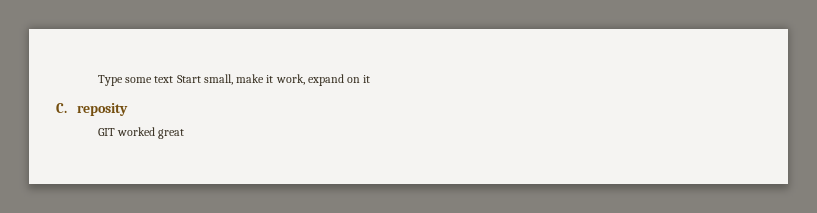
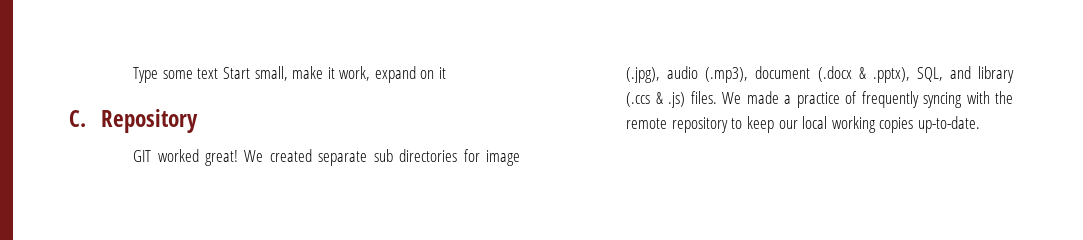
- C. reposity
+ C. Repository
- GIT worked great
+ GIT worked great! We created separate sub directories for image (.jpg), audio (.mp3), document (.docx & .pptx), SQL, and library (.ccs & .js) files. We made a practice of frequently syncing with the remote repository to keep our local working copies up-to-date.

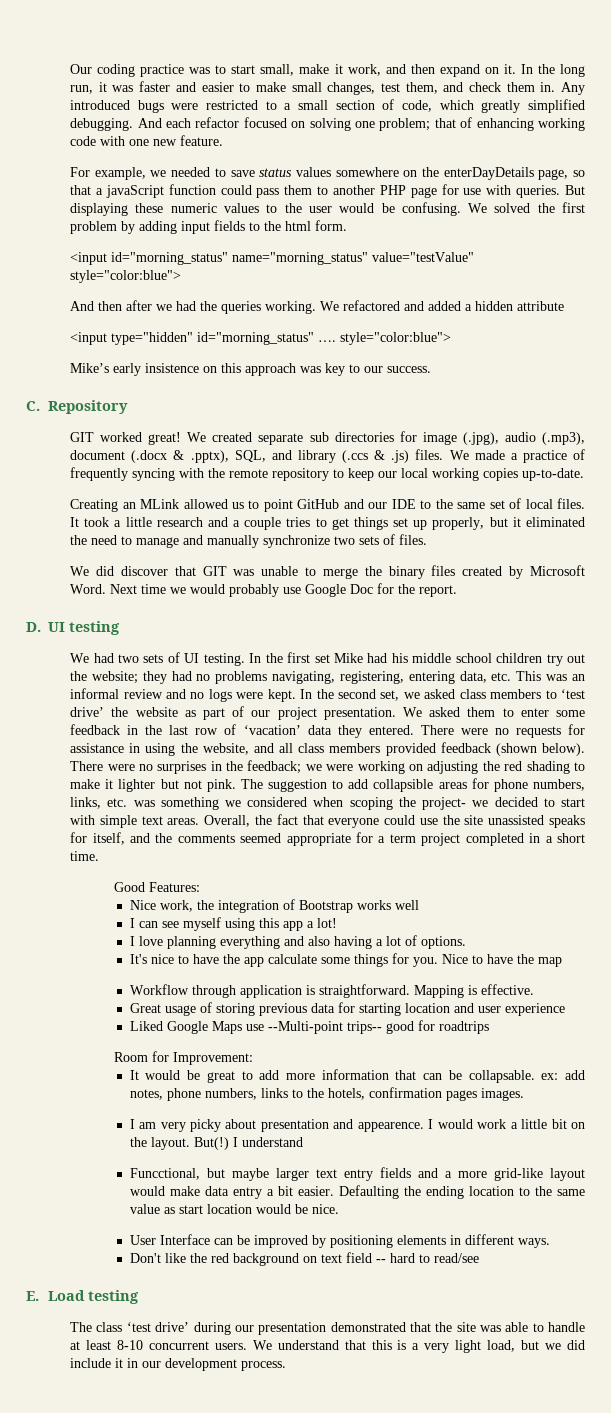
- Type some text Start small, make it work, expand on it
+ Our coding practice was to start small, make it work, and then expand on it. In the long run, it was faster and easier to make small changes, test them, and check them in. Any introduced bugs were restricted to a small section of code, which greatly simplified debugging. And each refactor focused on solving one problem; that of enhancing working code with one new feature.
+ For example, we needed to save status values somewhere on the enterDayDetails page, so that a javaScript function could pass them to another PHP page for use with queries. But displaying these numeric values to the user would be confusing. We solved the first problem by adding input fields to the html form.
+ <input id="morning_status" name="morning_status" value="testValue" style="color:blue">
+ And then after we had the queries working. We refactored and added a hidden attribute
+ <input type="hidden" id="morning_status" …. style="color:blue">
+ Mike’s early insistence on this approach was key to our success.
+ Creating an MLink allowed us to point GitHub and our IDE to the same set of local files. It took a little research and a couple tries to get things set up properly, but it eliminated the need to manage and manually synchronize two sets of files.
+ We did discover that GIT was unable to merge the binary files created by Microsoft Word. Next time we would probably use Google Doc for the report.
+ D. UI testing
+ We had two sets of UI testing. In the first set Mike had his middle school children try out the website; they had no problems navigating, registering, entering data, etc. This was an informal review and no logs were kept. In the second set, we asked class members to ‘test drive’ the website as part of our project presentation. We asked them to enter some feedback in the last row of ‘vacation’ data they entered. There were no requests for assistance in using the website, and all class members provided feedback (shown below). There were no surprises in the feedback; we were working on adjusting the red shading to make it lighter but not pink. The suggestion to add collapsible areas for phone numbers, links, etc. was something we considered when scoping the project- we decided to start with simple text areas. Overall, the fact that everyone could use the site unassisted speaks for itself, and the comments seemed appropriate for a term project completed in a short time.
+ Good Features:
+ Nice work, the integration of Bootstrap works well
+ I can see myself using this app a lot!
+ I love planning everything and also having a lot of options.
+ It's nice to have the app calculate some things for you. Nice to have the map
+ Workflow through application is straightforward. Mapping is effective.
+ Great usage of storing previous data for starting location and user experience
+ Liked Google Maps use --Multi-point trips-- good for roadtrips
+ Room for Improvement:
+ It would be great to add more information that can be collapsable. ex: add notes, phone numbers, links to the hotels, confirmation pages images.
+ I am very picky about presentation and appearence. I would work a little bit on the layout. But(!) I understand
+ Funcctional, but maybe larger text entry fields and a more grid-like layout would make data entry a bit easier. Defaulting the ending location to the same value as start location would be nice.
+ User Interface can be improved by positioning elements in different ways.
+ Don't like the red background on text field -- hard to read/see
+ E. Load testing
+ The class ‘test drive’ during our presentation demonstrated that the site was able to handle at least 8-10 concurrent users. We understand that this is a very light load, but we did include it in our development process.

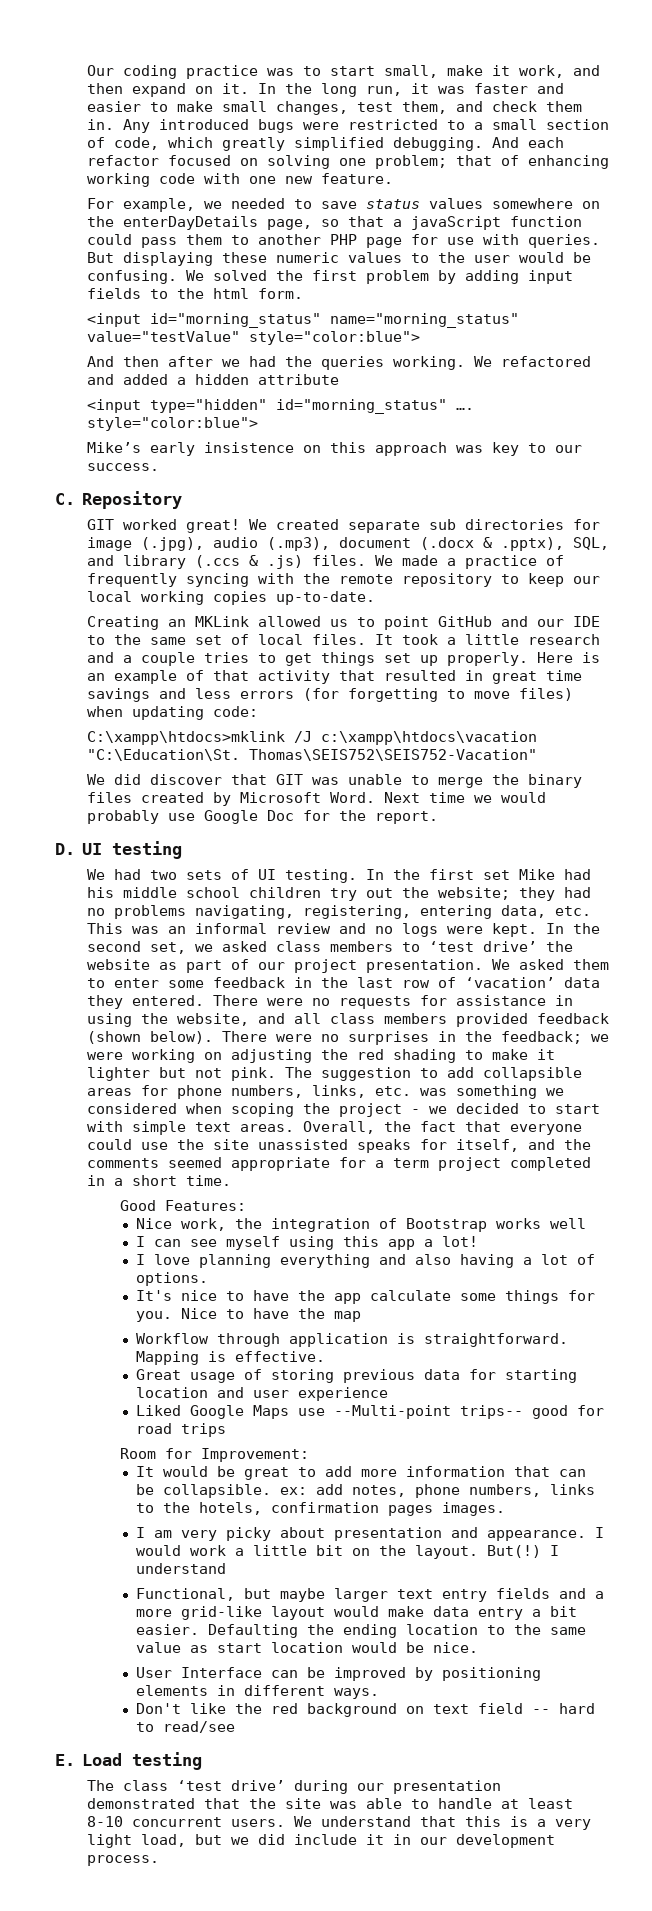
- Creating an MLink allowed us to point GitHub and our IDE to the same set of local files.
+ Creating an MKLink allowed us to point GitHub and our IDE to the same set of local files.
- It took a little research and a couple tries to get things set up properly, but it eliminated the need to manage and manually synchronize two sets of files.
+ It took a little research and a couple tries to get things set up properly. Here is an example of that activity that resulted in great time savings and less errors (for forgetting to move files) when updating code:
+ C:\xampp\htdocs>mklink /J c:\xampp\htdocs\vacation "C:\Education\St. Thomas\SEIS752\SEIS752-Vacation"
- The suggestion to add collapsible areas for phone numbers, links, etc. was something we considered when scoping the project- we decided to start with simple text areas.
+ The suggestion to add collapsible areas for phone numbers, links, etc. was something we considered when scoping the project - we decided to start with simple text areas.
- Liked Google Maps use --Multi-point trips-- good for roadtrips
+ Liked Google Maps use --Multi-point trips-- good for road trips
- It would be great to add more information that can be collapsable. ex: add notes, phone numbers, links to the hotels, confirmation pages images.
+ It would be great to add more information that can be collapsible. ex: add notes, phone numbers, links to the hotels, confirmation pages images.
- I am very picky about presentation and appearence.
+ I am very picky about presentation and appearance.
- Funcctional, but maybe larger text entry fields and a more grid-like layout would make data entry a bit easier.
+ Functional, but maybe larger text entry fields and a more grid-like layout would make data entry a bit easier.

